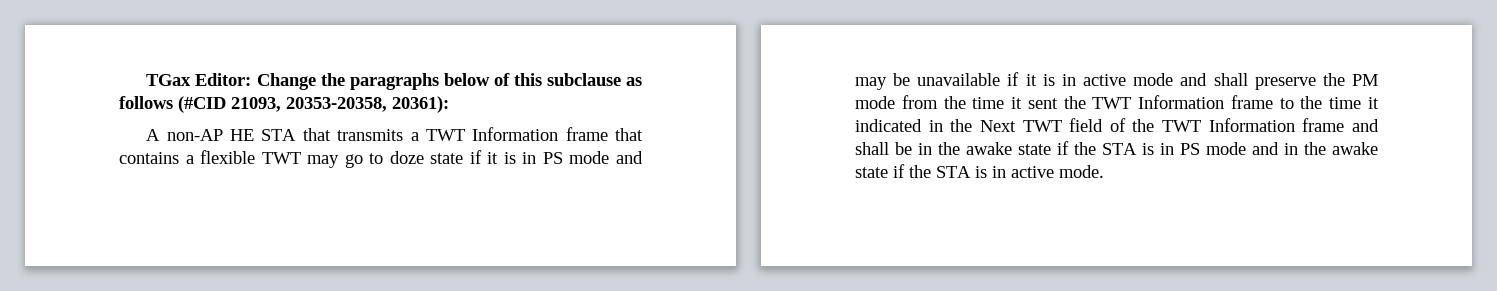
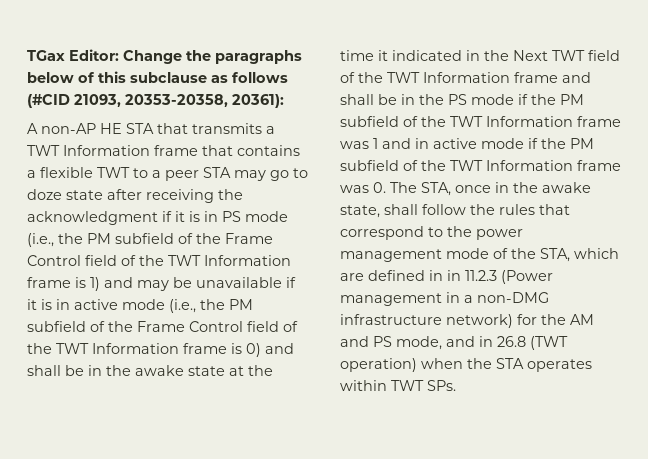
- A non-AP HE STA that transmits a TWT Information frame that contains a flexible TWT may go to doze state if it is in PS mode and may be unavailable if it is in active mode and shall preserve the PM mode from the time it sent the TWT Information frame to the time it indicated in the Next TWT field of the TWT Information frame and shall be in the awake state if the STA is in PS mode and in the awake state if the STA is in active mode.
+ A non-AP HE STA that transmits a TWT Information frame that contains a flexible TWT to a peer STA may go to doze state after receiving the acknowledgment if it is in PS mode (i.e., the PM subfield of the Frame Control field of the TWT Information frame is 1) and may be unavailable if it is in active mode (i.e., the PM subfield of the Frame Control field of the TWT Information frame is 0) and shall be in the awake state at the time it indicated in the Next TWT field of the TWT Information frame and shall be in the PS mode if the PM subfield of the TWT Information frame was 1 and in active mode if the PM subfield of the TWT Information frame was 0. The STA, once in the awake state, shall follow the rules that correspond to the power management mode of the STA, which are defined in in 11.2.3 (Power management in a non-DMG infrastructure network) for the AM and PS mode, and in 26.8 (TWT operation) when the STA operates within TWT SPs.

